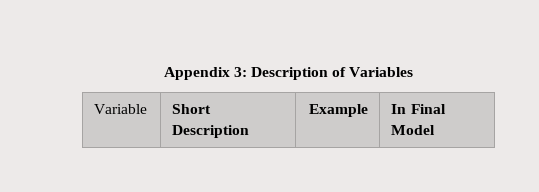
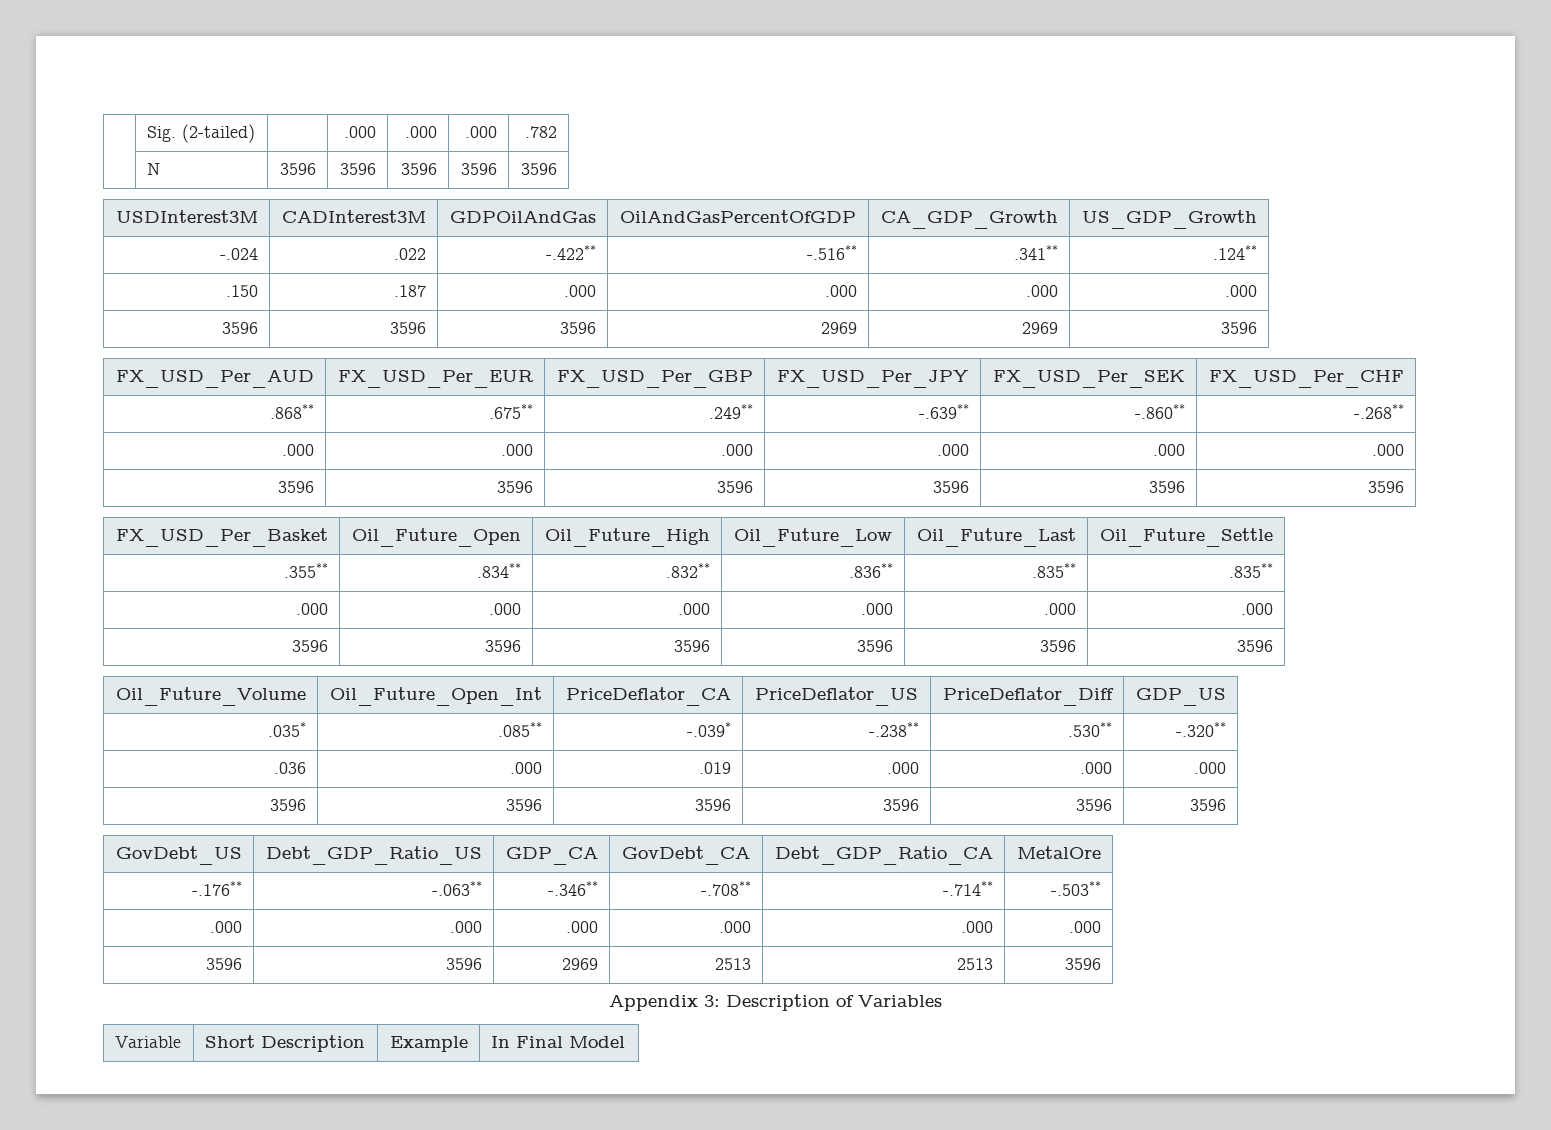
+ | Sig. (2-tailed) | | .000 | .000 | .000 | .782
+ | N | 3596 | 3596 | 3596 | 3596 | 3596
+ USDInterest3M | CADInterest3M | GDPOilAndGas | OilAndGasPercentOfGDP | CA_GDP_Growth | US_GDP_Growth
+ -.024 | .022 | -.422** | -.516** | .341** | .124**
+ .150 | .187 | .000 | .000 | .000 | .000
+ 3596 | 3596 | 3596 | 2969 | 2969 | 3596
+ FX_USD_Per_AUD | FX_USD_Per_EUR | FX_USD_Per_GBP | FX_USD_Per_JPY | FX_USD_Per_SEK | FX_USD_Per_CHF
+ .868** | .675** | .249** | -.639** | -.860** | -.268**
+ .000 | .000 | .000 | .000 | .000 | .000
+ 3596 | 3596 | 3596 | 3596 | 3596 | 3596
+ FX_USD_Per_Basket | Oil_Future_Open | Oil_Future_High | Oil_Future_Low | Oil_Future_Last | Oil_Future_Settle
+ .355** | .834** | .832** | .836** | .835** | .835**
+ .000 | .000 | .000 | .000 | .000 | .000
+ 3596 | 3596 | 3596 | 3596 | 3596 | 3596
+ Oil_Future_Volume | Oil_Future_Open_Int | PriceDeflator_CA | PriceDeflator_US | PriceDeflator_Diff | GDP_US
+ .035* | .085** | -.039* | -.238** | .530** | -.320**
+ .036 | .000 | .019 | .000 | .000 | .000
+ 3596 | 3596 | 3596 | 3596 | 3596 | 3596
+ GovDebt_US | Debt_GDP_Ratio_US | GDP_CA | GovDebt_CA | Debt_GDP_Ratio_CA | MetalOre
+ -.176** | -.063** | -.346** | -.708** | -.714** | -.503**
+ .000 | .000 | .000 | .000 | .000 | .000
+ 3596 | 3596 | 2969 | 2513 | 2513 | 3596

